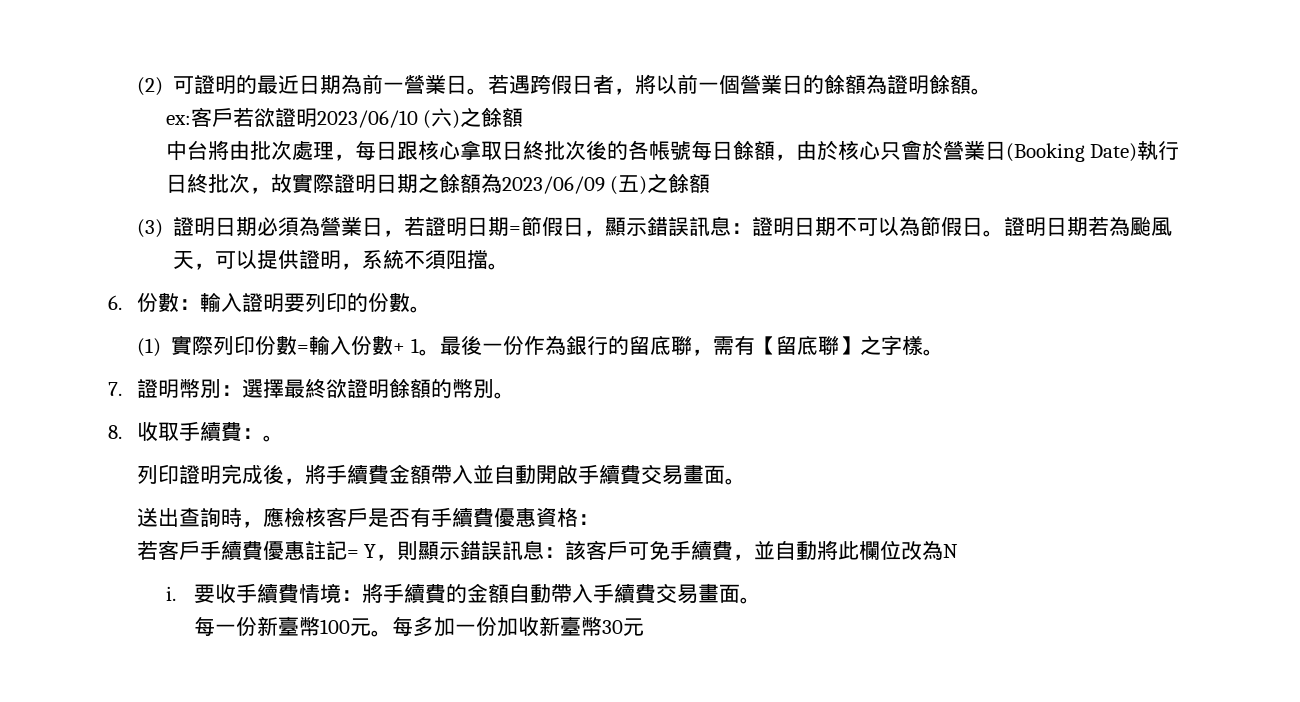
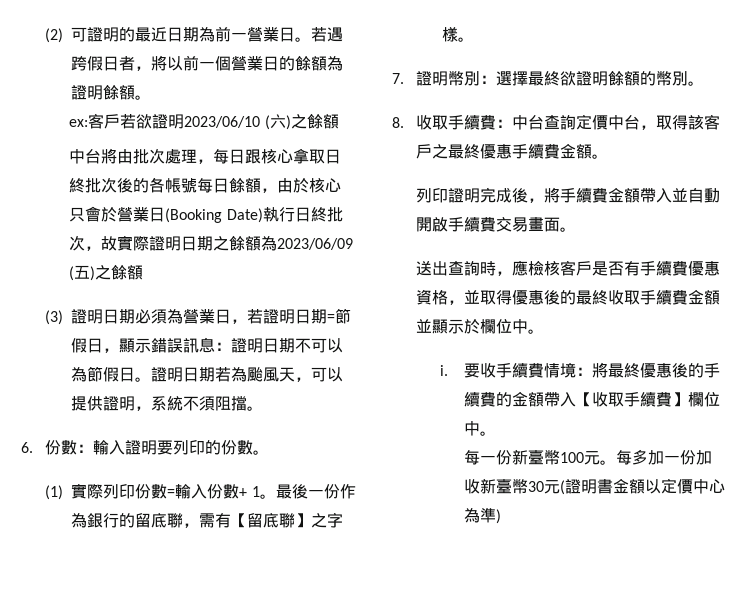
- 8.收取手續費：。
+ 8.收取手續費：中台查詢定價中台，取得該客戶之最終優惠手續費金額。
- 送出查詢時，應檢核客戶是否有手續費優惠資格：
- 若客戶手續費優惠註記= Y，則顯示錯誤訊息：該客戶可免手續費，並自動將此欄位改為N
+ 送出查詢時，應檢核客戶是否有手續費優惠資格，並取得優惠後的最終收取手續費金額並顯示於欄位中。
- 要收手續費情境：將手續費的金額自動帶入手續費交易畫面。
+ 要收手續費情境：將最終優惠後的手續費的金額帶入【收取手續費】欄位中。
- 每多加一份加收新臺幣30元
+ 每多加一份加收新臺幣30元(證明書金額以定價中心為準)

